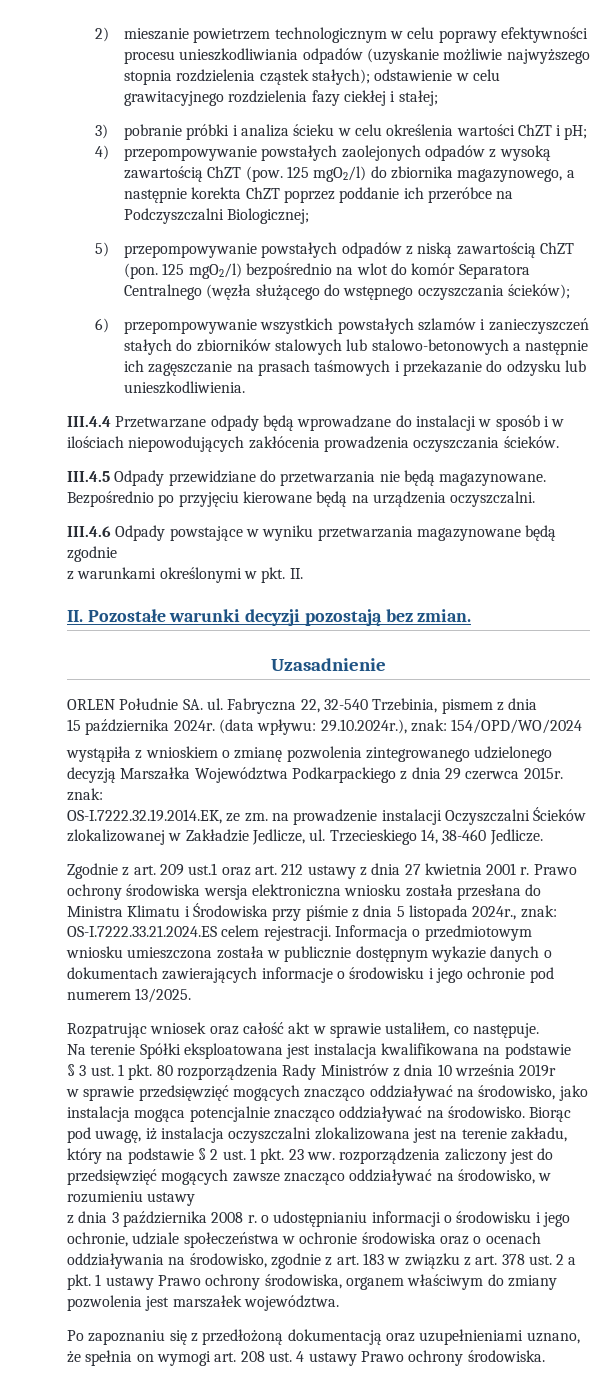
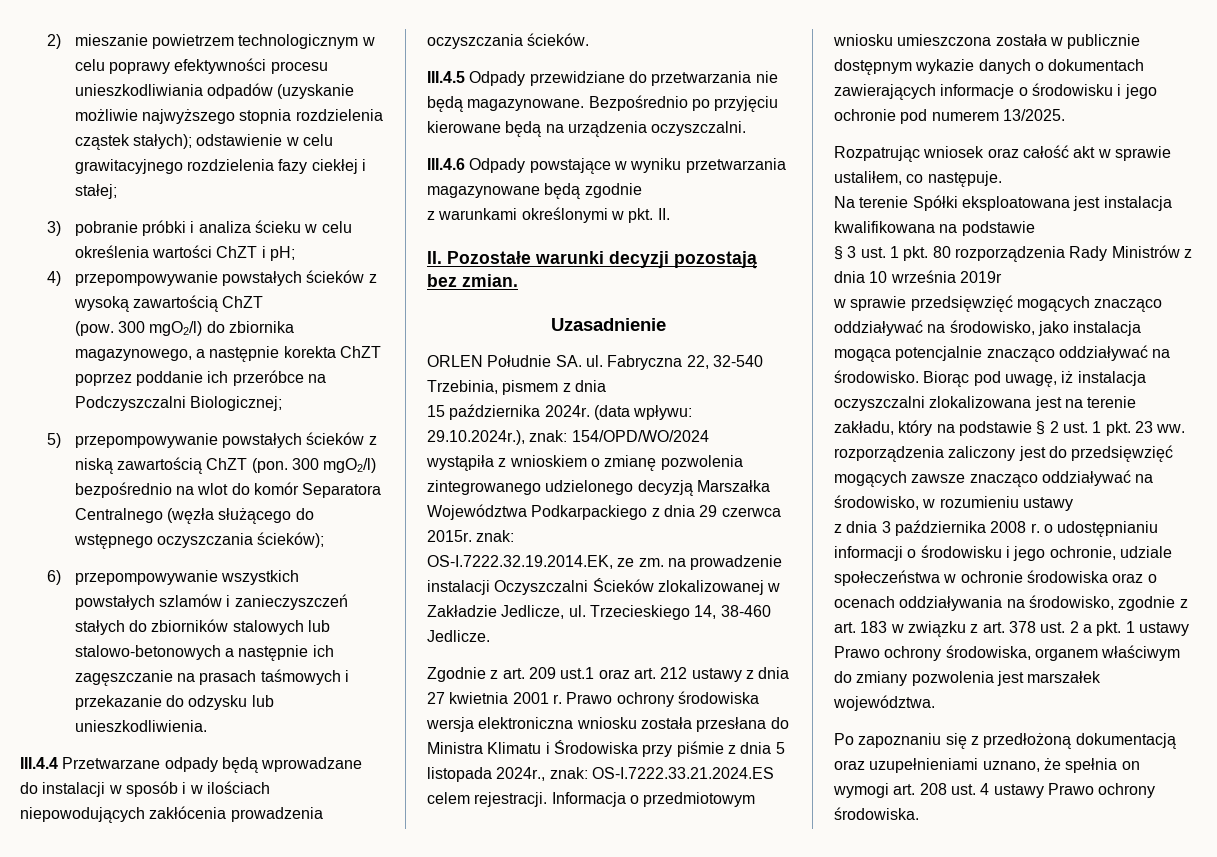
- 4) przepompowywanie powstałych zaolejonych odpadów z wysoką zawartością ChZT (pow. 125 mgO2/l) do zbiornika magazynowego, a następnie korekta ChZT poprzez poddanie ich przeróbce na Podczyszczalni Biologicznej;
+ 4) przepompowywanie powstałych ścieków z wysoką zawartością ChZT
+ (pow. 300 mgO2/l) do zbiornika magazynowego, a następnie korekta ChZT poprzez poddanie ich przeróbce na Podczyszczalni Biologicznej;
- 5) przepompowywanie powstałych odpadów z niską zawartością ChZT (pon.
+ 5) przepompowywanie powstałych ścieków z niską zawartością ChZT (pon.
- 125 mgO2/l) bezpośrednio na wlot do komór Separatora Centralnego (węzła służącego do wstępnego oczyszczania ścieków);
+ 300 mgO2/l) bezpośrednio na wlot do komór Separatora Centralnego (węzła służącego do wstępnego oczyszczania ścieków);

